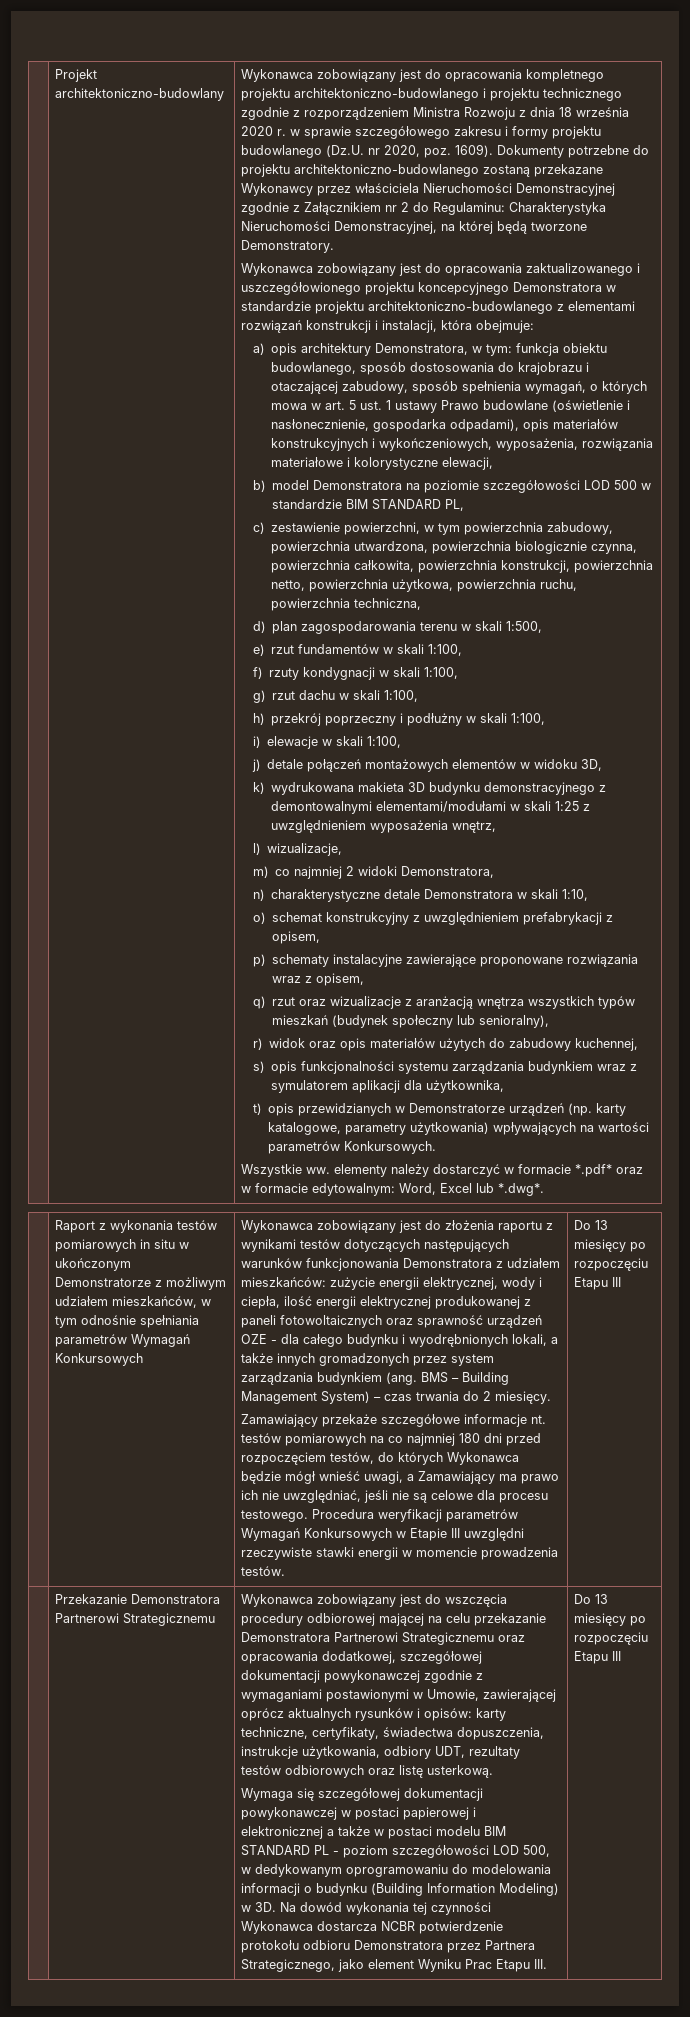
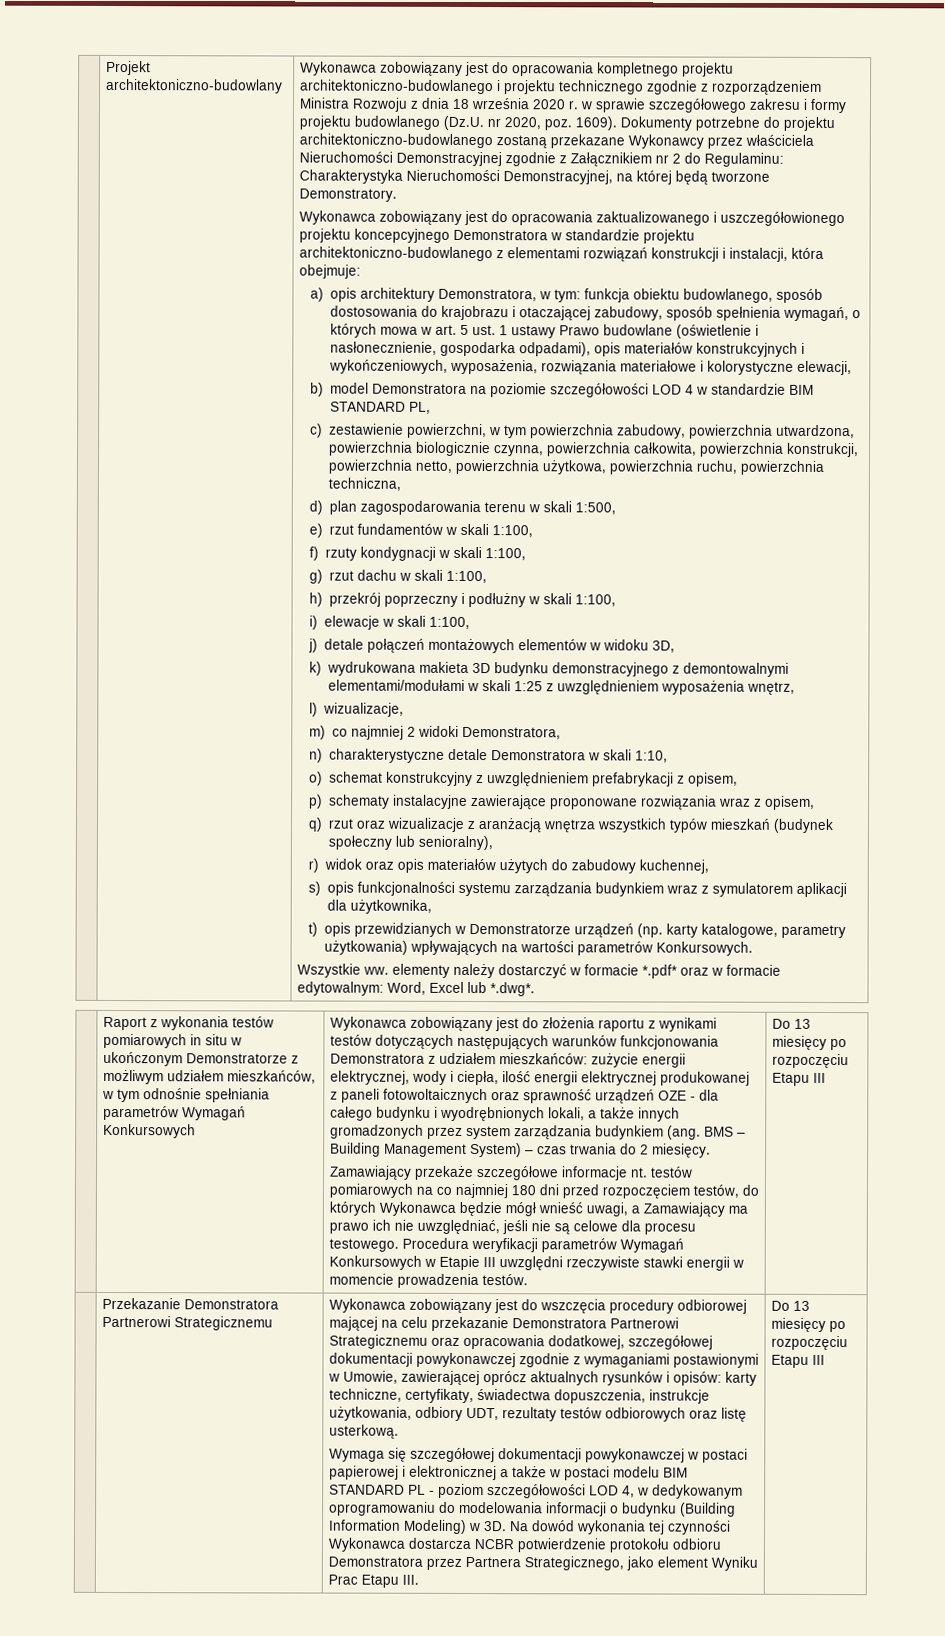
- b) model Demonstratora na poziomie szczegółowości LOD 500 w standardzie BIM STANDARD PL,
+ b) model Demonstratora na poziomie szczegółowości LOD 4 w standardzie BIM STANDARD PL,
- Wymaga się szczegółowej dokumentacji powykonawczej w postaci papierowej i elektronicznej a także w postaci modelu BIM STANDARD PL - poziom szczegółowości LOD 500, w dedykowanym oprogramowaniu do modelowania informacji o budynku (Building Information Modeling) w 3D.
+ Wymaga się szczegółowej dokumentacji powykonawczej w postaci papierowej i elektronicznej a także w postaci modelu BIM STANDARD PL - poziom szczegółowości LOD 4, w dedykowanym oprogramowaniu do modelowania informacji o budynku (Building Information Modeling) w 3D.

